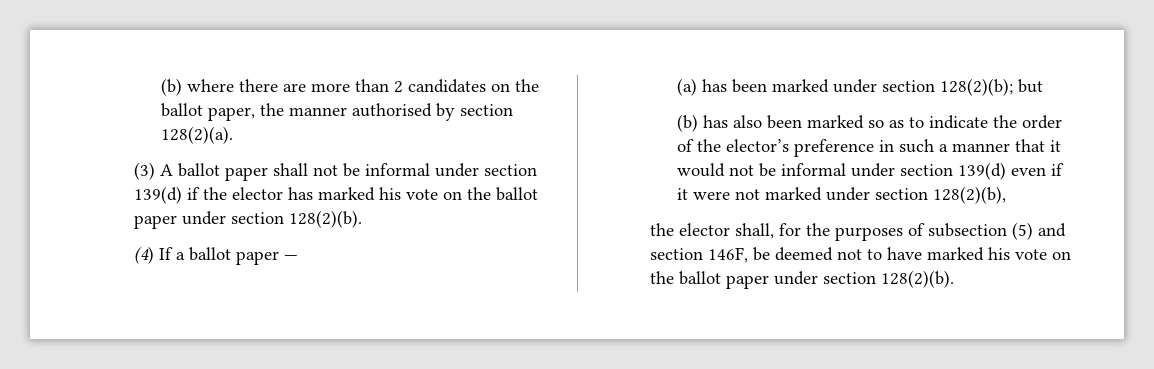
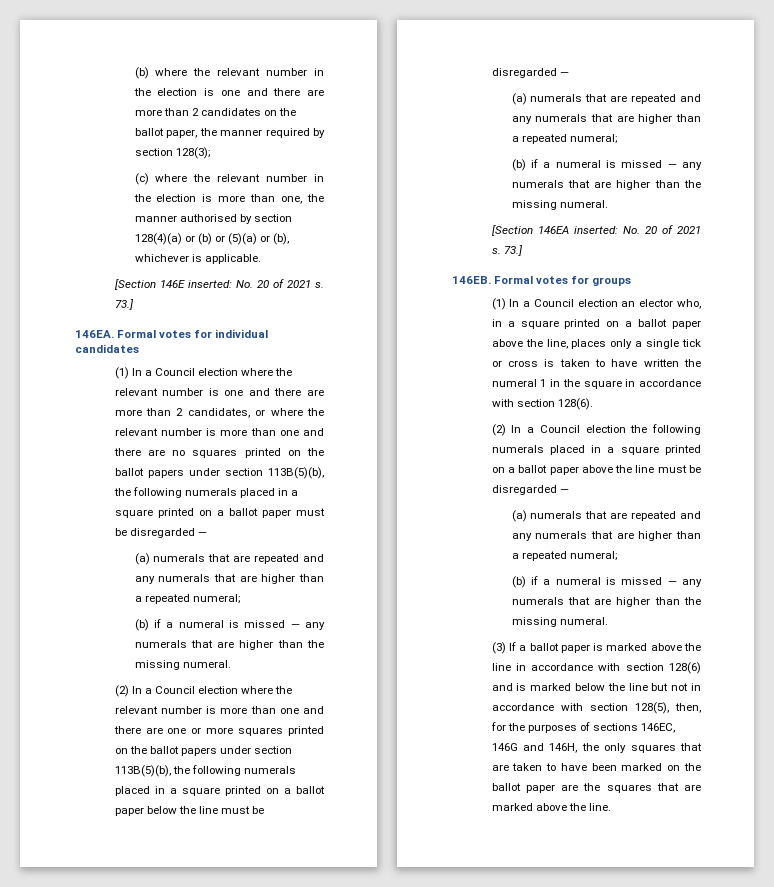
- (b) where there are more than 2 candidates on the ballot paper, the manner authorised by section 128(2)(a).
- (3) A ballot paper shall not be informal under section 139(d) if the elector has marked his vote on the ballot paper under section 128(2)(b).
- (4) If a ballot paper —
- (a) has been marked under section 128(2)(b); but
- (b) has also been marked so as to indicate the order of the elector’s preference in such a manner that it would not be informal under section 139(d) even if it were not marked under section 128(2)(b),
- the elector shall, for the purposes of subsection (5) and section 146F, be deemed not to have marked his vote on the ballot paper under section 128(2)(b).
+ (b) where the relevant number in the election is one and there are more than 2 candidates on the ballot paper, the manner required by section 128(3);
+ (c) where the relevant number in the election is more than one, the manner authorised by section 128(4)(a) or (b) or (5)(a) or (b), whichever is applicable.
+ [Section 146E inserted: No. 20 of 2021 s. 73.]
+ 146EA. Formal votes for individual candidates
+ (1) In a Council election where the relevant number is one and there are more than 2 candidates, or where the relevant number is more than one and there are no squares printed on the ballot papers under section 113B(5)(b), the following numerals placed in a square printed on a ballot paper must be disregarded —
+ (a) numerals that are repeated and any numerals that are higher than a repeated numeral;
+ (b) if a numeral is missed — any numerals that are higher than the missing numeral.
+ (2) In a Council election where the relevant number is more than one and there are one or more squares printed on the ballot papers under section 113B(5)(b), the following numerals placed in a square printed on a ballot paper below the line must be disregarded —
+ (a) numerals that are repeated and any numerals that are higher than a repeated numeral;
+ (b) if a numeral is missed — any numerals that are higher than the missing numeral.
+ [Section 146EA inserted: No. 20 of 2021 s. 73.]
+ 146EB. Formal votes for groups
+ (1) In a Council election an elector who, in a square printed on a ballot paper above the line, places only a single tick or cross is taken to have written the numeral 1 in the square in accordance with section 128(6).
+ (2) In a Council election the following numerals placed in a square printed on a ballot paper above the line must be disregarded —
+ (a) numerals that are repeated and any numerals that are higher than a repeated numeral;
+ (b) if a numeral is missed — any numerals that are higher than the missing numeral.
+ (3) If a ballot paper is marked above the line in accordance with section 128(6) and is marked below the line but not in accordance with section 128(5), then, for the purposes of sections 146EC, 146G and 146H, the only squares that are taken to have been marked on the ballot paper are the squares that are marked above the line.

